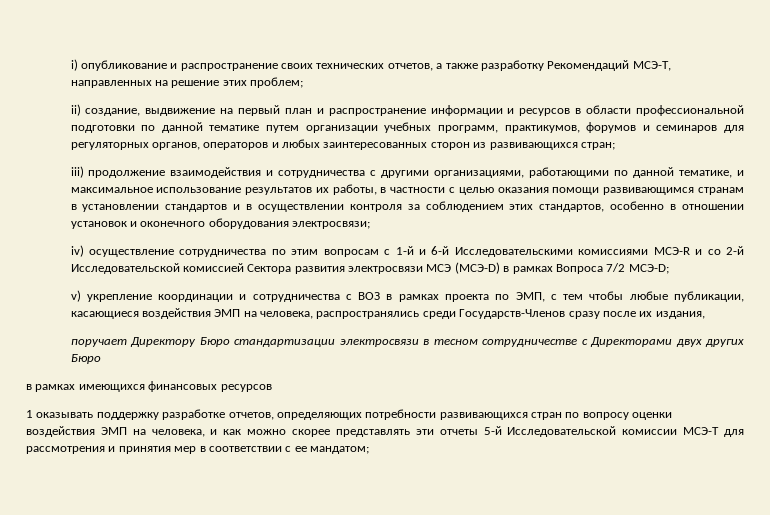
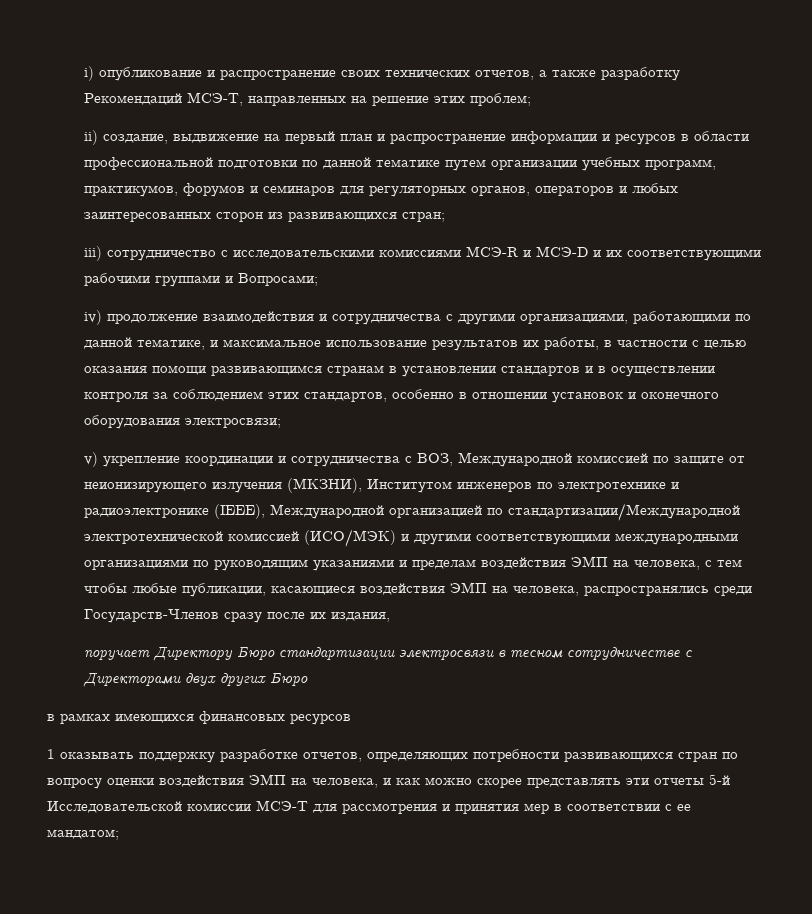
- iii) продолжение взаимодействия и сотрудничества с другими организациями, работающими по данной тематике, и максимальное использование результатов их работы, в частности с целью оказания помощи развивающимся странам в установлении стандартов и в осуществлении контроля за соблюдением этих стандартов, особенно в отношении установок и оконечного оборудования электросвязи;
+ iii) сотрудничество с исследовательскими комиссиями МСЭ-R и МСЭ-D и их соответствующими рабочими группами и Вопросами;
+ iv) продолжение взаимодействия и сотрудничества с другими организациями, работающими по данной тематике, и максимальное использование результатов их работы, в частности с целью оказания помощи развивающимся странам в установлении стандартов и в осуществлении контроля за соблюдением этих стандартов, особенно в отношении установок и оконечного оборудования электросвязи;
- iv) осуществление сотрудничества по этим вопросам с 1-й и 6-й Исследовательскими комиссиями МСЭ-R и со 2-й Исследовательской комиссией Сектора развития электросвязи МСЭ (МСЭ-D) в рамках Вопроса 7/2 МСЭ-D;
- v) укрепление координации и сотрудничества с ВОЗ в рамках проекта по ЭМП, с тем чтобы любые публикации, касающиеся воздействия ЭМП на человека, распространялись среди Государств-Членов сразу после их издания,
+ v) укрепление координации и сотрудничества с ВОЗ, Международной комиссией по защите от неионизирующего излучения (МКЗНИ), Институтом инженеров по электротехнике и радиоэлектронике (IEEE), Международной организацией по стандартизации/Международной электротехнической комиссией (ИСО/МЭК) и другими соответствующими международными организациями по руководящим указаниями и пределам воздействия ЭМП на человека, с тем чтобы любые публикации, касающиеся воздействия ЭМП на человека, распространялись среди Государств-Членов сразу после их издания,

